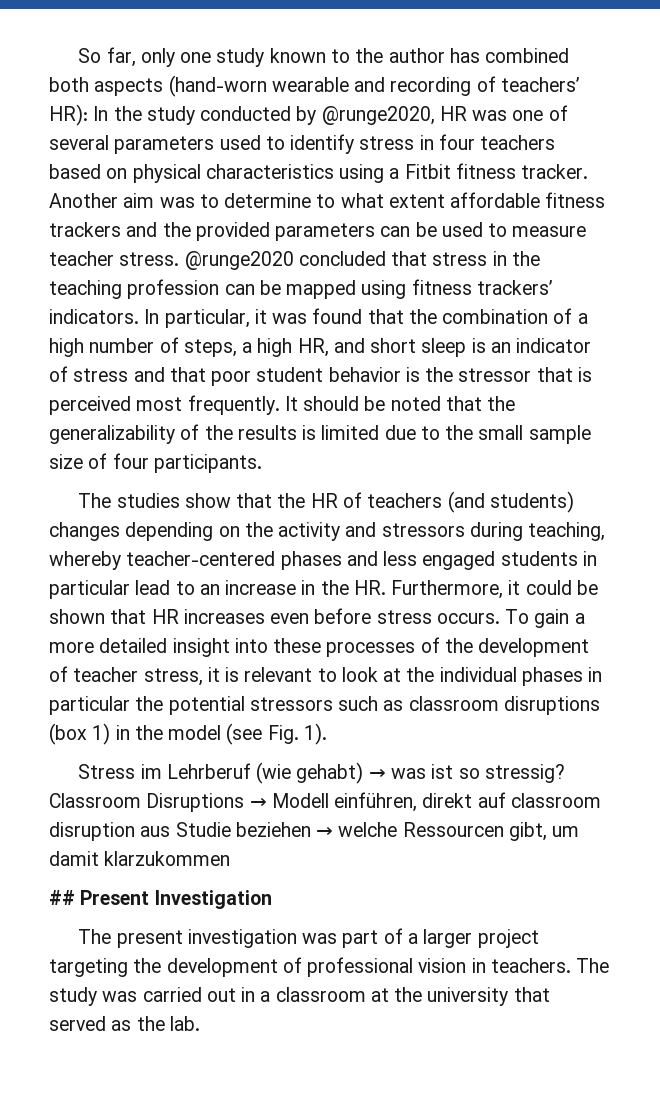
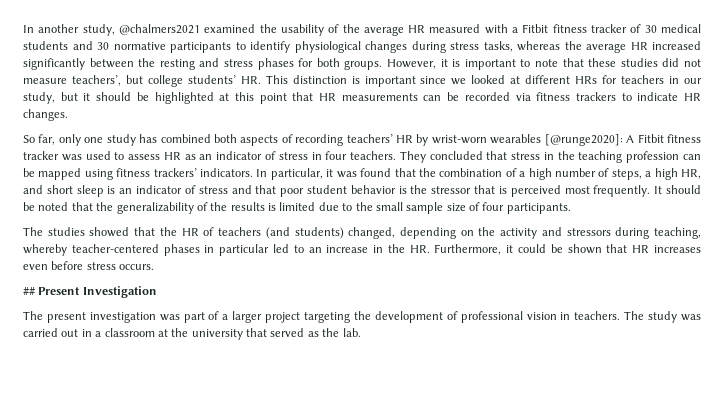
+ In another study, @chalmers2021 examined the usability of the average HR measured with a Fitbit fitness tracker of 30 medical students and 30 normative participants to identify physiological changes during stress tasks, whereas the average HR increased significantly between the resting and stress phases for both groups. However, it is important to note that these studies did not measure teachers’, but college students’ HR. This distinction is important since we looked at different HRs for teachers in our study, but it should be highlighted at this point that HR measurements can be recorded via fitness trackers to indicate HR changes.
- So far, only one study known to the author has combined both aspects (hand-worn wearable and recording of teachers’ HR): In the study conducted by @runge2020, HR was one of several parameters used to identify stress in four teachers based on physical characteristics using a Fitbit fitness tracker. Another aim was to determine to what extent affordable fitness trackers and the provided parameters can be used to measure teacher stress. @runge2020 concluded that stress in the teaching profession can be mapped using fitness trackers’ indicators.
+ So far, only one study has combined both aspects of recording teachers’ HR by wrist-worn wearables [@runge2020]: A Fitbit fitness tracker was used to assess HR as an indicator of stress in four teachers. They concluded that stress in the teaching profession can be mapped using fitness trackers’ indicators.
- The studies show that the HR of teachers (and students) changes depending on the activity and stressors during teaching, whereby teacher-centered phases and less engaged students in particular lead to an increase in the HR. Furthermore, it could be shown that HR increases even before stress occurs. To gain a more detailed insight into these processes of the development of teacher stress, it is relevant to look at the individual phases in particular the potential stressors such as classroom disruptions (box 1) in the model (see Fig. 1).
- Stress im Lehrberuf (wie gehabt) → was ist so stressig? Classroom Disruptions → Modell einführen, direkt auf classroom disruption aus Studie beziehen → welche Ressourcen gibt, um damit klarzukommen
+ The studies showed that the HR of teachers (and students) changed, depending on the activity and stressors during teaching, whereby teacher-centered phases in particular led to an increase in the HR. Furthermore, it could be shown that HR increases even before stress occurs.

